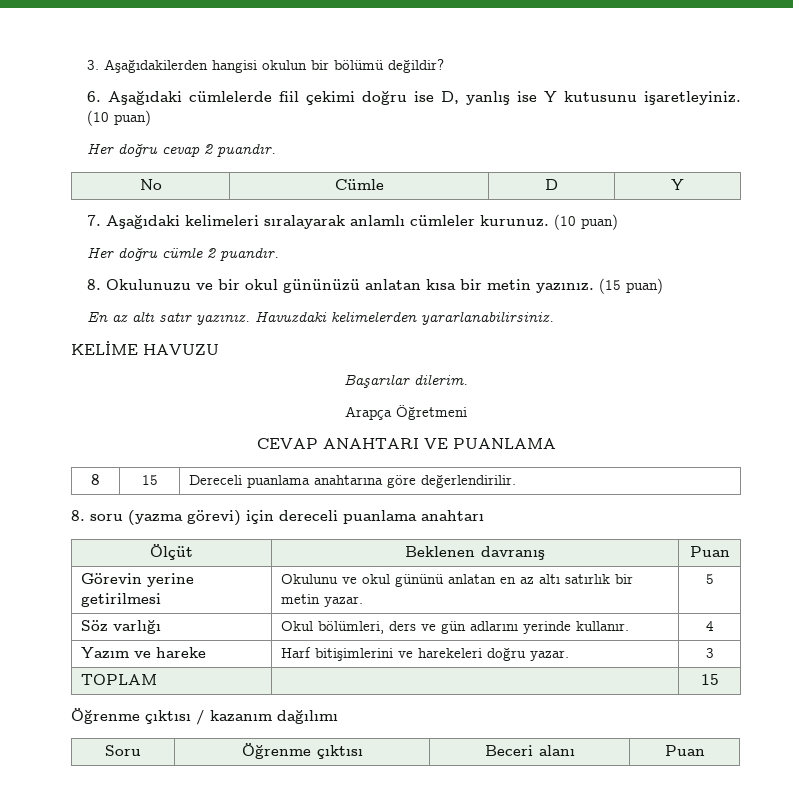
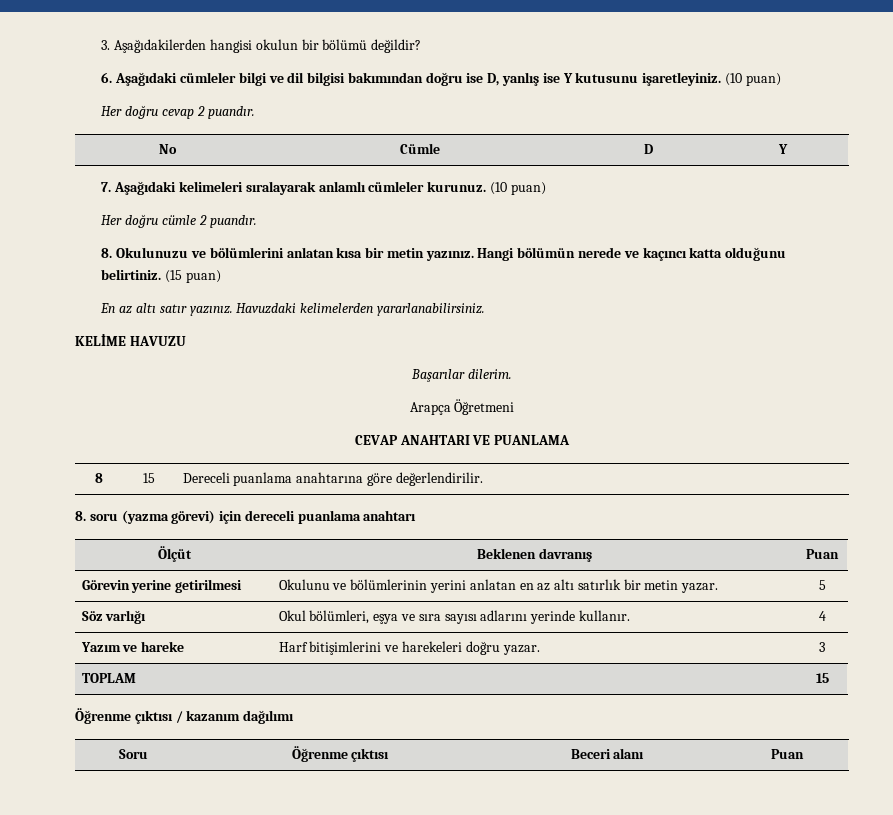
- 6. Aşağıdaki cümlelerde fiil çekimi doğru ise D, yanlış ise Y kutusunu işaretleyiniz.
+ 6. Aşağıdaki cümleler bilgi ve dil bilgisi bakımından doğru ise D, yanlış ise Y kutusunu işaretleyiniz.
- 8. Okulunuzu ve bir okul gününüzü anlatan kısa bir metin yazınız.
+ 8. Okulunuzu ve bölümlerini anlatan kısa bir metin yazınız.
+ Hangi bölümün nerede ve kaçıncı katta olduğunu belirtiniz.
- Görevin yerine getirilmesi | Okulunu ve okul gününü anlatan en az altı satırlık bir metin yazar. | 5
+ Görevin yerine getirilmesi | Okulunu ve bölümlerinin yerini anlatan en az altı satırlık bir metin yazar. | 5
- Söz varlığı | Okul bölümleri, ders ve gün adlarını yerinde kullanır. | 4
+ Söz varlığı | Okul bölümleri, eşya ve sıra sayısı adlarını yerinde kullanır. | 4

